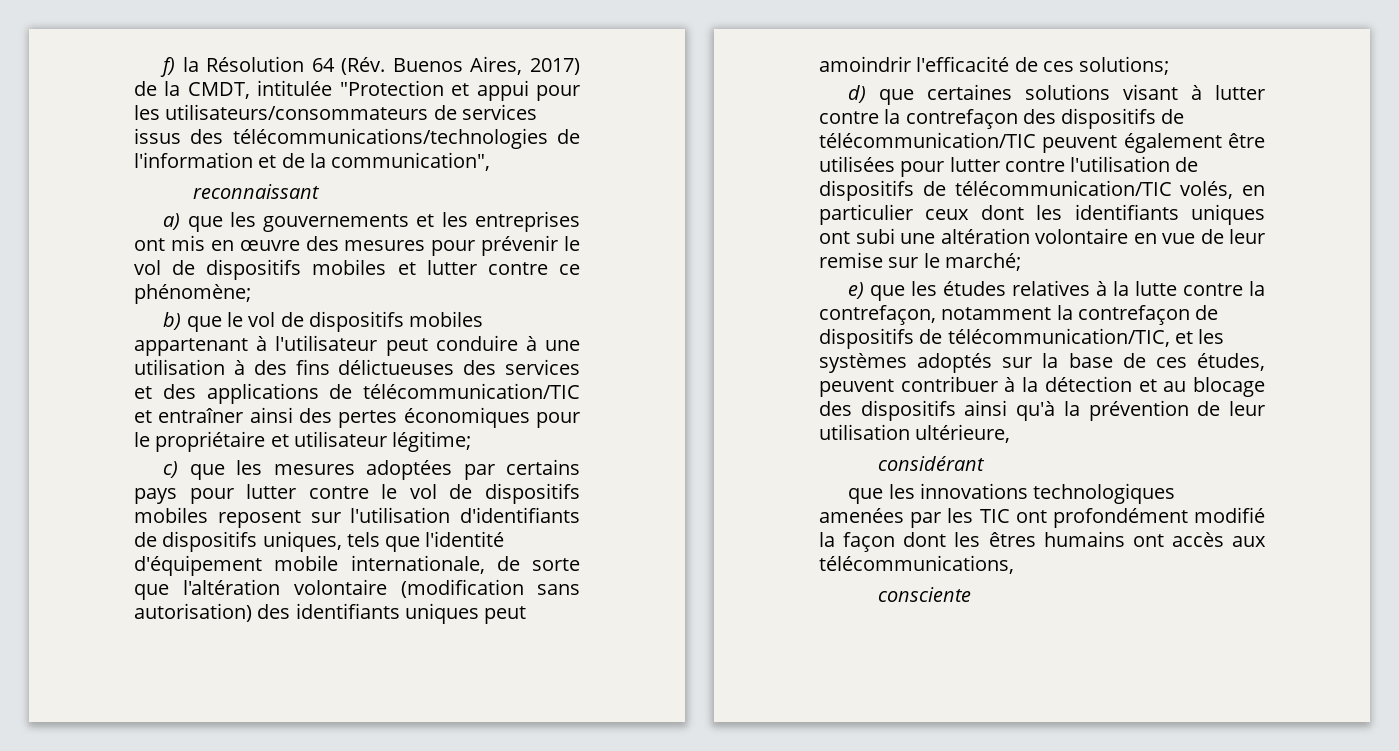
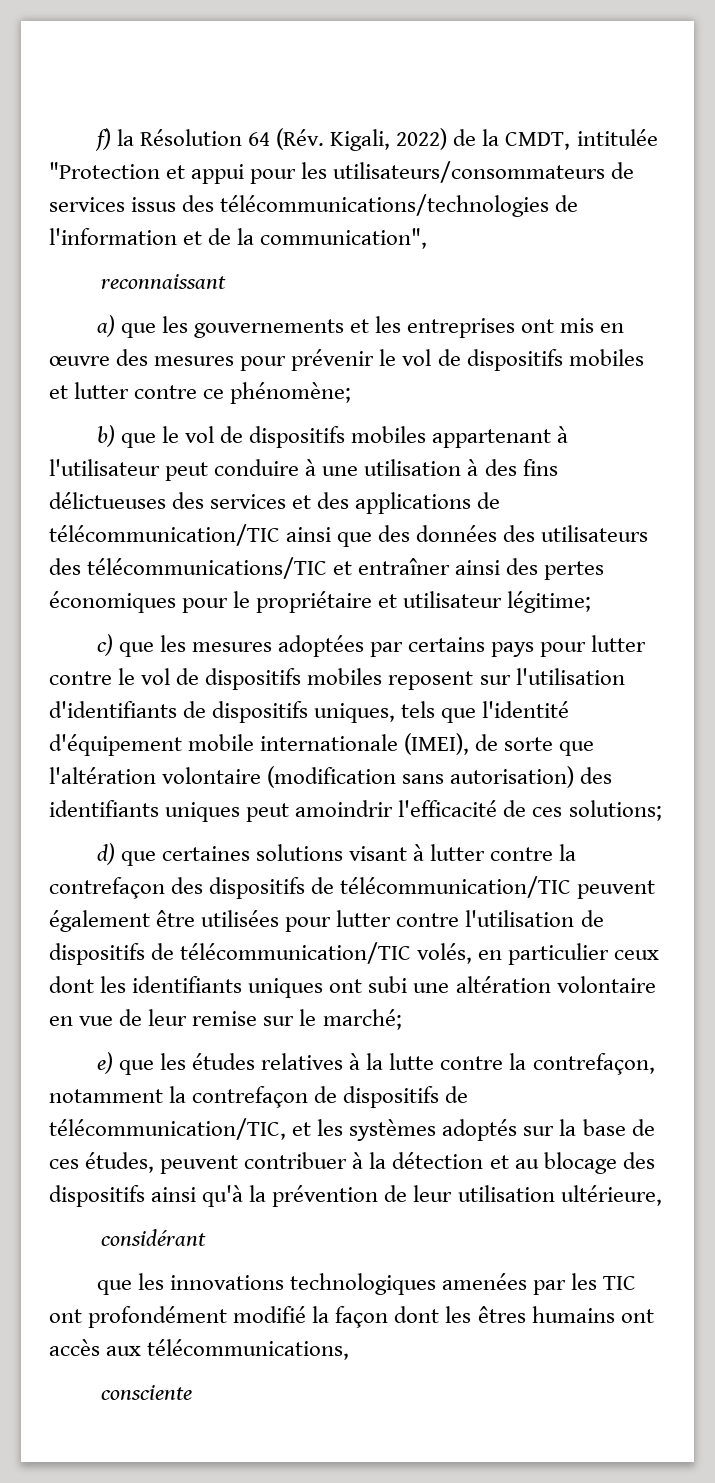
- f) la Résolution 64 (Rév. Buenos Aires, 2017) de la CMDT, intitulée "Protection et appui pour les utilisateurs/consommateurs de services issus des télécommunications/technologies de l'information et de la communication",
+ f) la Résolution 64 (Rév. Kigali, 2022) de la CMDT, intitulée "Protection et appui pour les utilisateurs/consommateurs de services issus des télécommunications/technologies de l'information et de la communication",
- b) que le vol de dispositifs mobiles appartenant à l'utilisateur peut conduire à une utilisation à des fins délictueuses des services et des applications de télécommunication/TIC et entraîner ainsi des pertes économiques pour le propriétaire et utilisateur légitime;
+ b) que le vol de dispositifs mobiles appartenant à l'utilisateur peut conduire à une utilisation à des fins délictueuses des services et des applications de télécommunication/TIC ainsi que des données des utilisateurs des télécommunications/TIC et entraîner ainsi des pertes économiques pour le propriétaire et utilisateur légitime;
- c) que les mesures adoptées par certains pays pour lutter contre le vol de dispositifs mobiles reposent sur l'utilisation d'identifiants de dispositifs uniques, tels que l'identité d'équipement mobile internationale, de sorte que l'altération volontaire (modification sans autorisation) des identifiants uniques peut amoindrir l'efficacité de ces solutions;
+ c) que les mesures adoptées par certains pays pour lutter contre le vol de dispositifs mobiles reposent sur l'utilisation d'identifiants de dispositifs uniques, tels que l'identité d'équipement mobile internationale (IMEI), de sorte que l'altération volontaire (modification sans autorisation) des identifiants uniques peut amoindrir l'efficacité de ces solutions;

